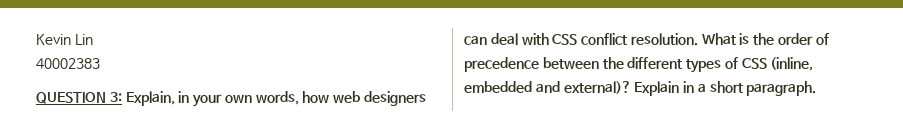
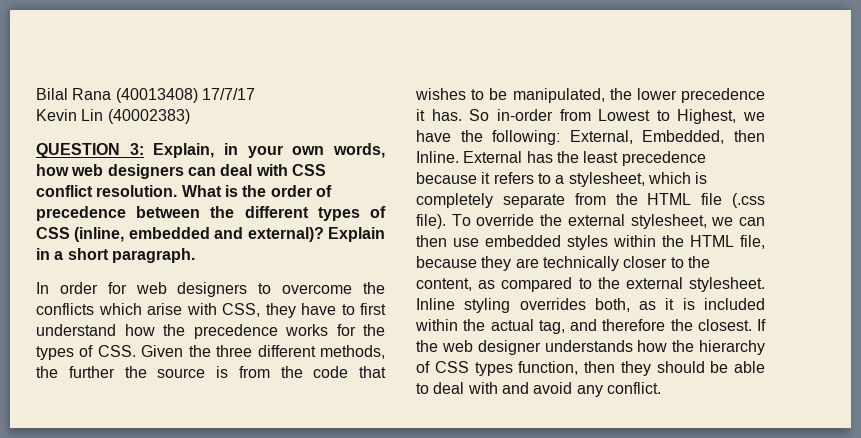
+ Bilal Rana (40013408) 17/7/17
- Kevin Lin
- 40002383
+ Kevin Lin (40002383)
+ In order for web designers to overcome the conflicts which arise with CSS, they have to first understand how the precedence works for the types of CSS. Given the three different methods, the further the source is from the code that wishes to be manipulated, the lower precedence it has. So in-order from Lowest to Highest, we have the following: External, Embedded, then Inline. External has the least precedence because it refers to a stylesheet, which is completely separate from the HTML file (.css file). To override the external stylesheet, we can then use embedded styles within the HTML file, because they are technically closer to the content, as compared to the external stylesheet. Inline styling overrides both, as it is included within the actual tag, and therefore the closest. If the web designer understands how the hierarchy of CSS types function, then they should be able to deal with and avoid any conflict.

